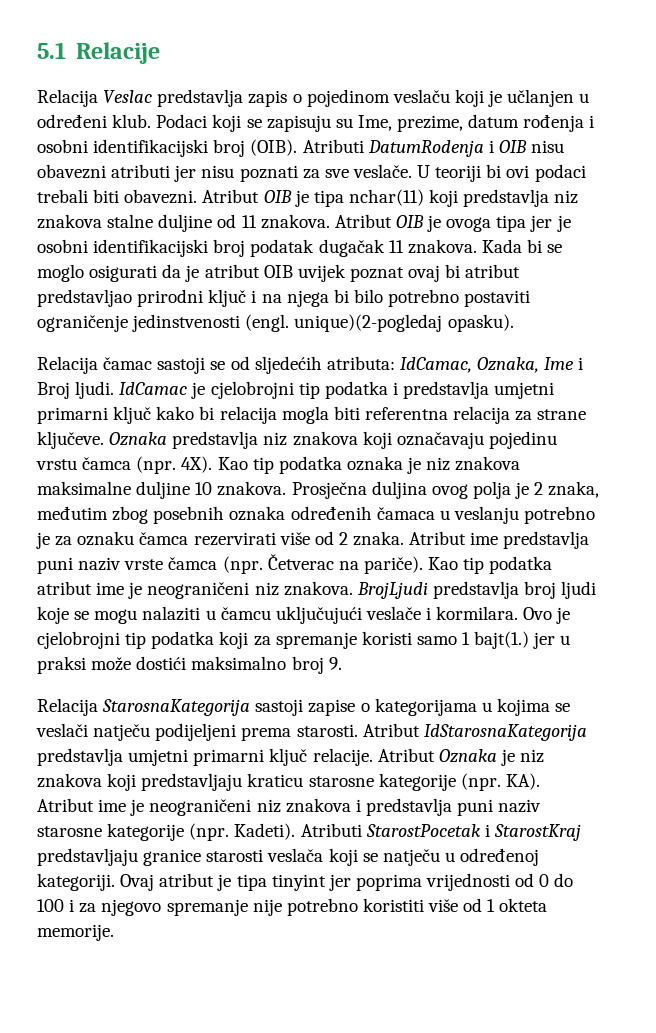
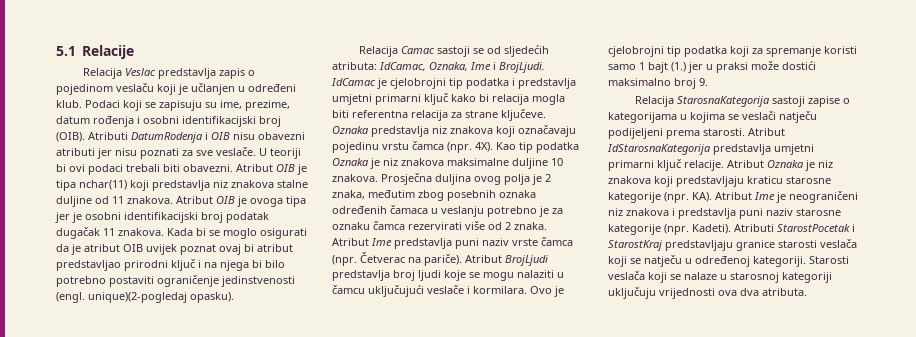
- Podaci koji se zapisuju su Ime, prezime, datum rođenja i osobni identifikacijski broj (OIB).
+ Podaci koji se zapisuju su ime, prezime, datum rođenja i osobni identifikacijski broj (OIB).
- Relacija čamac sastoji se od sljedećih atributa: IdCamac, Oznaka, Ime i Broj ljudi.
+ Relacija Camac sastoji se od sljedećih atributa: IdCamac, Oznaka, Ime i BrojLjudi.
- Kao tip podatka oznaka je niz znakova maksimalne duljine 10 znakova.
+ Kao tip podatka Oznaka je niz znakova maksimalne duljine 10 znakova.
- Atribut ime predstavlja puni naziv vrste čamca (npr.
+ Atribut Ime predstavlja puni naziv vrste čamca (npr.
- Kao tip podatka atribut ime je neograničeni niz znakova. BrojLjudi predstavlja broj ljudi koje se mogu nalaziti u čamcu uključujući veslače i kormilara.
+ Atribut BrojLjudi predstavlja broj ljudi koje se mogu nalaziti u čamcu uključujući veslače i kormilara.
- Ovo je cjelobrojni tip podatka koji za spremanje koristi samo 1 bajt(1.) jer u praksi može dostići maksimalno broj 9.
+ Ovo je cjelobrojni tip podatka koji za spremanje koristi samo 1 bajt (1.) jer u praksi može dostići maksimalno broj 9.
- KA). Atribut ime je neograničeni niz znakova i predstavlja puni naziv starosne kategorije (npr.
+ KA). Atribut Ime je neograničeni niz znakova i predstavlja puni naziv starosne kategorije (npr.
- Ovaj atribut je tipa tinyint jer poprima vrijednosti od 0 do 100 i za njegovo spremanje nije potrebno koristiti više od 1 okteta memorije.
+ Starosti veslača koji se nalaze u starosnoj kategoriji uključuju vrijednosti ova dva atributa.

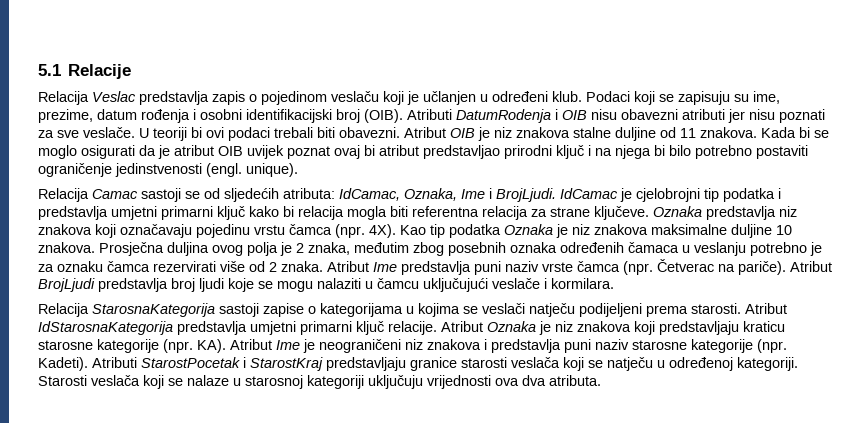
- Atribut OIB je tipa nchar(11) koji predstavlja niz znakova stalne duljine od 11 znakova.
+ Atribut OIB je niz znakova stalne duljine od 11 znakova.
- Atribut OIB je ovoga tipa jer je osobni identifikacijski broj podatak dugačak 11 znakova.
- Kada bi se moglo osigurati da je atribut OIB uvijek poznat ovaj bi atribut predstavljao prirodni ključ i na njega bi bilo potrebno postaviti ograničenje jedinstvenosti (engl. unique)(2-pogledaj opasku).
+ Kada bi se moglo osigurati da je atribut OIB uvijek poznat ovaj bi atribut predstavljao prirodni ključ i na njega bi bilo potrebno postaviti ograničenje jedinstvenosti (engl. unique).
- Ovo je cjelobrojni tip podatka koji za spremanje koristi samo 1 bajt (1.) jer u praksi može dostići maksimalno broj 9.

